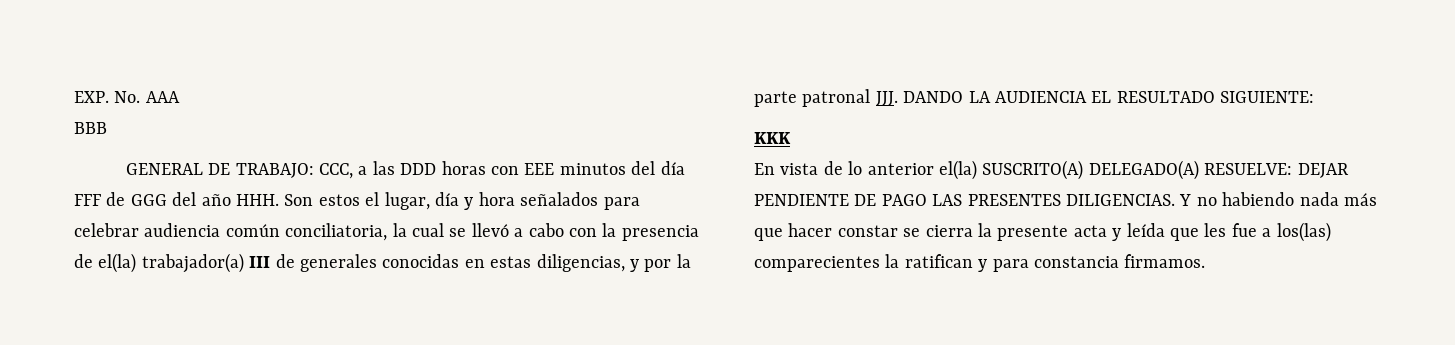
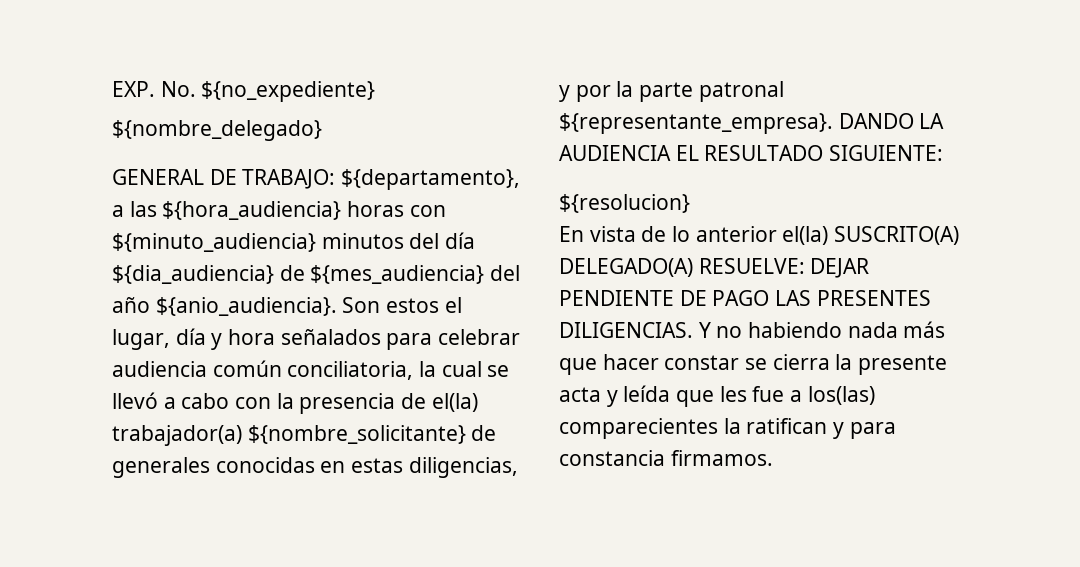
- EXP. No. AAA
- BBB
+ EXP. No. ${no_expediente}
+ ${nombre_delegado}
- GENERAL DE TRABAJO: CCC, a las DDD horas con EEE minutos del día FFF de GGG del año HHH. Son estos el lugar, día y hora señalados para celebrar audiencia común conciliatoria, la cual se llevó a cabo con la presencia de el(la) trabajador(a) III de generales conocidas en estas diligencias, y por la parte patronal JJJ. DANDO LA AUDIENCIA EL RESULTADO SIGUIENTE:
+ GENERAL DE TRABAJO: ${departamento}, a las ${hora_audiencia} horas con ${minuto_audiencia} minutos del día ${dia_audiencia} de ${mes_audiencia} del año ${anio_audiencia}. Son estos el lugar, día y hora señalados para celebrar audiencia común conciliatoria, la cual se llevó a cabo con la presencia de el(la) trabajador(a) ${nombre_solicitante} de generales conocidas en estas diligencias, y por la parte patronal ${representante_empresa}. DANDO LA AUDIENCIA EL RESULTADO SIGUIENTE:
- KKK
+ ${resolucion}

